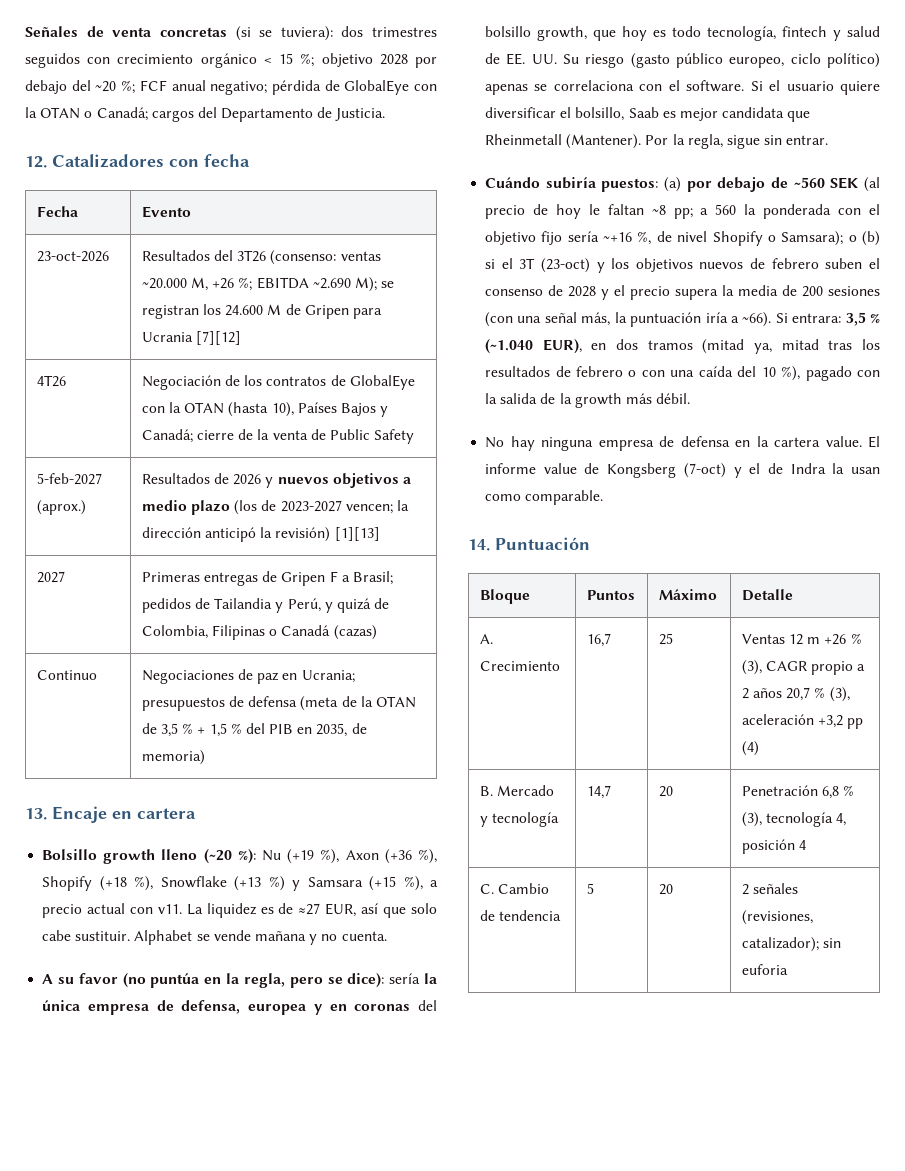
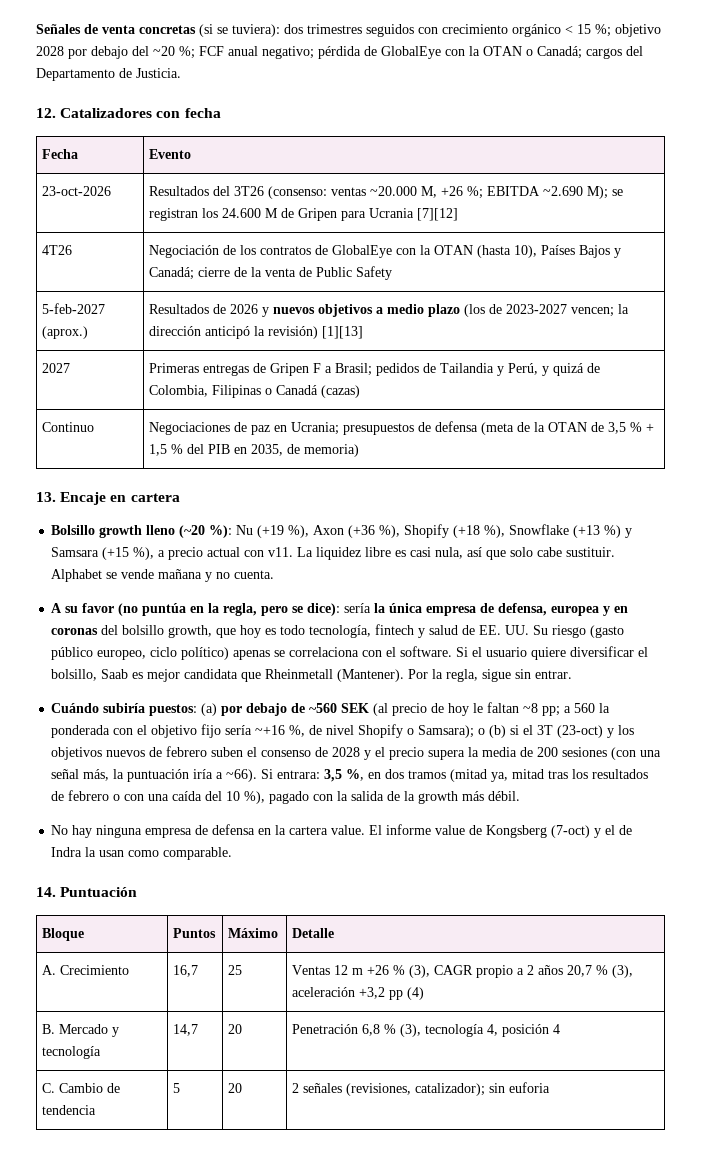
- La liquidez es de ≈27 EUR, así que solo cabe sustituir.
+ La liquidez libre es casi nula, así que solo cabe sustituir.
- Si entrara: 3,5 % (~1.040 EUR), en dos tramos (mitad ya, mitad tras los resultados de febrero o con una caída del 10 %), pagado con la salida de la growth más débil.
+ Si entrara: 3,5 %, en dos tramos (mitad ya, mitad tras los resultados de febrero o con una caída del 10 %), pagado con la salida de la growth más débil.

